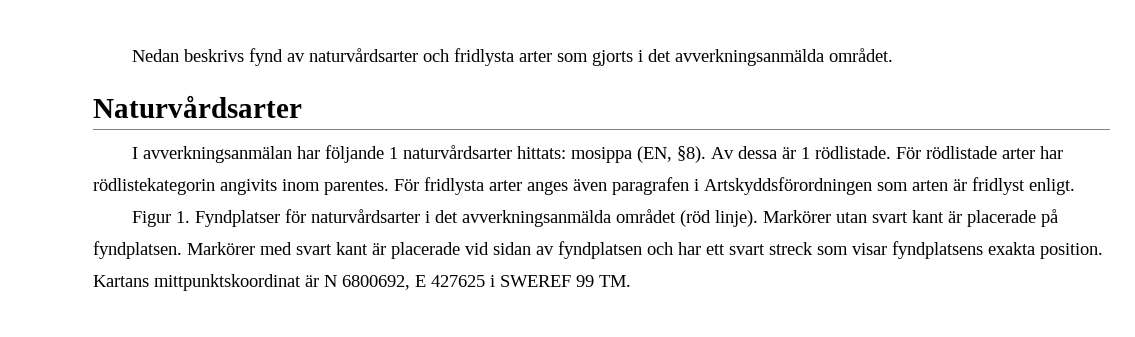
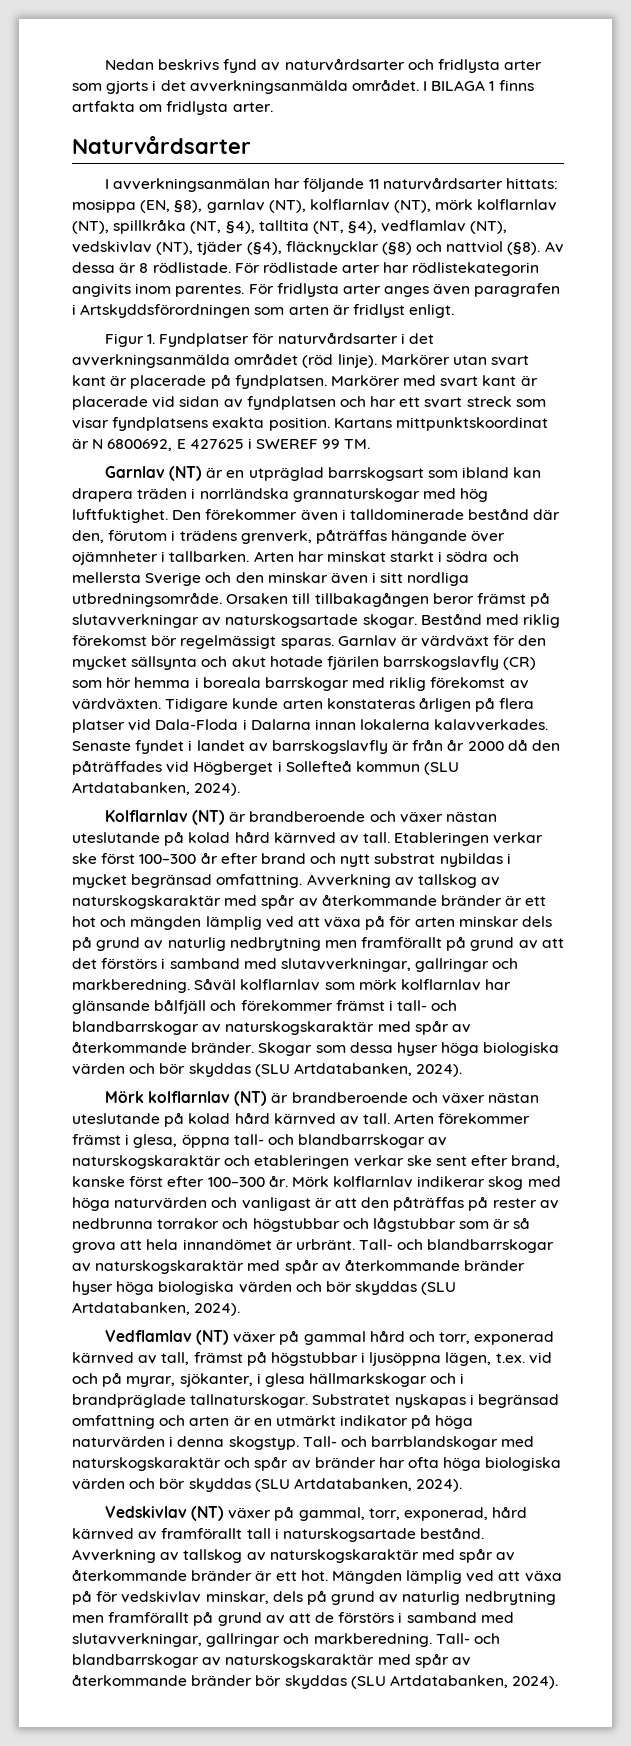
+ I BILAGA 1 finns artfakta om fridlysta arter.
- I avverkningsanmälan har följande 1 naturvårdsarter hittats: mosippa (EN, §8).
+ I avverkningsanmälan har följande 11 naturvårdsarter hittats: mosippa (EN, §8), garnlav (NT), kolflarnlav (NT), mörk kolflarnlav (NT), spillkråka (NT, §4), talltita (NT, §4), vedflamlav (NT), vedskivlav (NT), tjäder (§4), fläcknycklar (§8) och nattviol (§8).
- Av dessa är 1 rödlistade.
+ Av dessa är 8 rödlistade.
+ Garnlav (NT) är en utpräglad barrskogsart som ibland kan drapera träden i norrländska grannaturskogar med hög luftfuktighet. Den förekommer även i talldominerade bestånd där den, förutom i trädens grenverk, påträffas hängande över ojämnheter i tallbarken. Arten har minskat starkt i södra och mellersta Sverige och den minskar även i sitt nordliga utbredningsområde. Orsaken till tillbakagången beror främst på slutavverkningar av naturskogsartade skogar. Bestånd med riklig förekomst bör regelmässigt sparas. Garnlav är värdväxt för den mycket sällsynta och akut hotade fjärilen barrskogslavfly (CR) som hör hemma i boreala barrskogar med riklig förekomst av värdväxten. Tidigare kunde arten konstateras årligen på flera platser vid Dala-Floda i Dalarna innan lokalerna kalavverkades. Senaste fyndet i landet av barrskogslavfly är från år 2000 då den påträffades vid Högberget i Sollefteå kommun (SLU Artdatabanken, 2024).
+ Kolflarnlav (NT) är brandberoende och växer nästan uteslutande på kolad hård kärnved av tall. Etableringen verkar ske först 100–300 år efter brand och nytt substrat nybildas i mycket begränsad omfattning. Avverkning av tallskog av naturskogskaraktär med spår av återkommande bränder är ett hot och mängden lämplig ved att växa på för arten minskar dels på grund av naturlig nedbrytning men framförallt på grund av att det förstörs i samband med slutavverkningar, gallringar och markberedning. Såväl kolflarnlav som mörk kolflarnlav har glänsande bålfjäll och förekommer främst i tall- och blandbarrskogar av naturskogskaraktär med spår av återkommande bränder. Skogar som dessa hyser höga biologiska värden och bör skyddas (SLU Artdatabanken, 2024).
+ Mörk kolflarnlav (NT) är brandberoende och växer nästan uteslutande på kolad hård kärnved av tall. Arten förekommer främst i glesa, öppna tall- och blandbarrskogar av naturskogskaraktär och etableringen verkar ske sent efter brand, kanske först efter 100–300 år. Mörk kolflarnlav indikerar skog med höga naturvärden och vanligast är att den påträffas på rester av nedbrunna torrakor och högstubbar och lågstubbar som är så grova att hela innandömet är urbränt. Tall- och blandbarrskogar av naturskogskaraktär med spår av återkommande bränder hyser höga biologiska värden och bör skyddas (SLU Artdatabanken, 2024).
+ Vedflamlav (NT) växer på gammal hård och torr, exponerad kärnved av tall, främst på högstubbar i ljusöppna lägen, t.ex. vid och på myrar, sjökanter, i glesa hällmarkskogar och i brandpräglade tallnaturskogar. Substratet nyskapas i begränsad omfattning och arten är en utmärkt indikator på höga naturvärden i denna skogstyp. Tall- och barrblandskogar med naturskogskaraktär och spår av bränder har ofta höga biologiska värden och bör skyddas (SLU Artdatabanken, 2024).
+ Vedskivlav (NT) växer på gammal, torr, exponerad, hård kärnved av framförallt tall i naturskogsartade bestånd. Avverkning av tallskog av naturskogskaraktär med spår av återkommande bränder är ett hot. Mängden lämplig ved att växa på för vedskivlav minskar, dels på grund av naturlig nedbrytning men framförallt på grund av att de förstörs i samband med slutavverkningar, gallringar och markberedning. Tall- och blandbarrskogar av naturskogskaraktär med spår av återkommande bränder bör skyddas (SLU Artdatabanken, 2024).

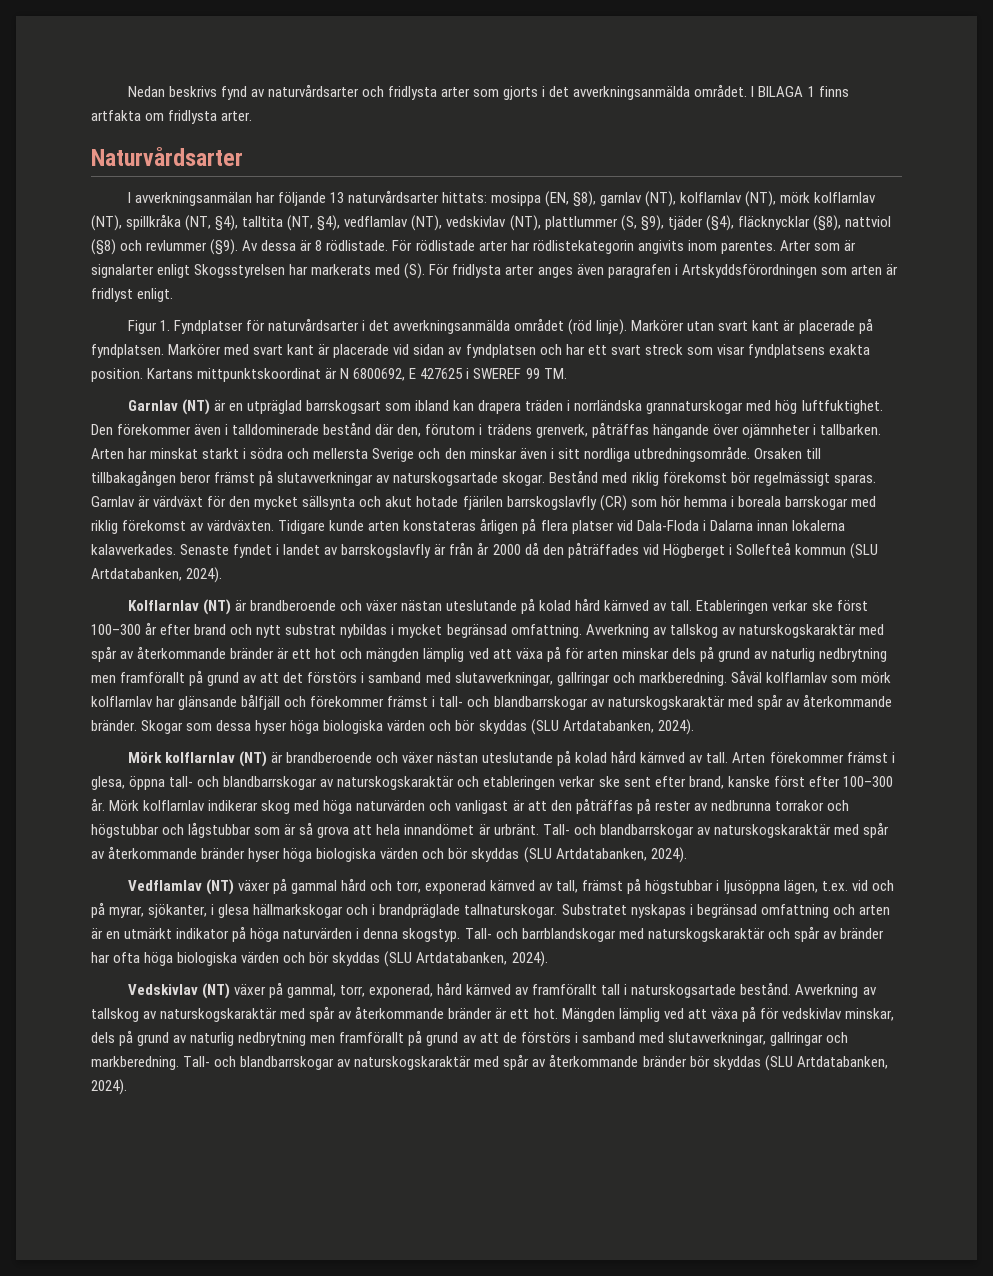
- I avverkningsanmälan har följande 11 naturvårdsarter hittats: mosippa (EN, §8), garnlav (NT), kolflarnlav (NT), mörk kolflarnlav (NT), spillkråka (NT, §4), talltita (NT, §4), vedflamlav (NT), vedskivlav (NT), tjäder (§4), fläcknycklar (§8) och nattviol (§8).
+ I avverkningsanmälan har följande 13 naturvårdsarter hittats: mosippa (EN, §8), garnlav (NT), kolflarnlav (NT), mörk kolflarnlav (NT), spillkråka (NT, §4), talltita (NT, §4), vedflamlav (NT), vedskivlav (NT), plattlummer (S, §9), tjäder (§4), fläcknycklar (§8), nattviol (§8) och revlummer (§9).
- För fridlysta arter anges även paragrafen i Artskyddsförordningen som arten är fridlyst enligt.
+ Arter som är signalarter enligt Skogsstyrelsen har markerats med (S). För fridlysta arter anges även paragrafen i Artskyddsförordningen som arten är fridlyst enligt.

